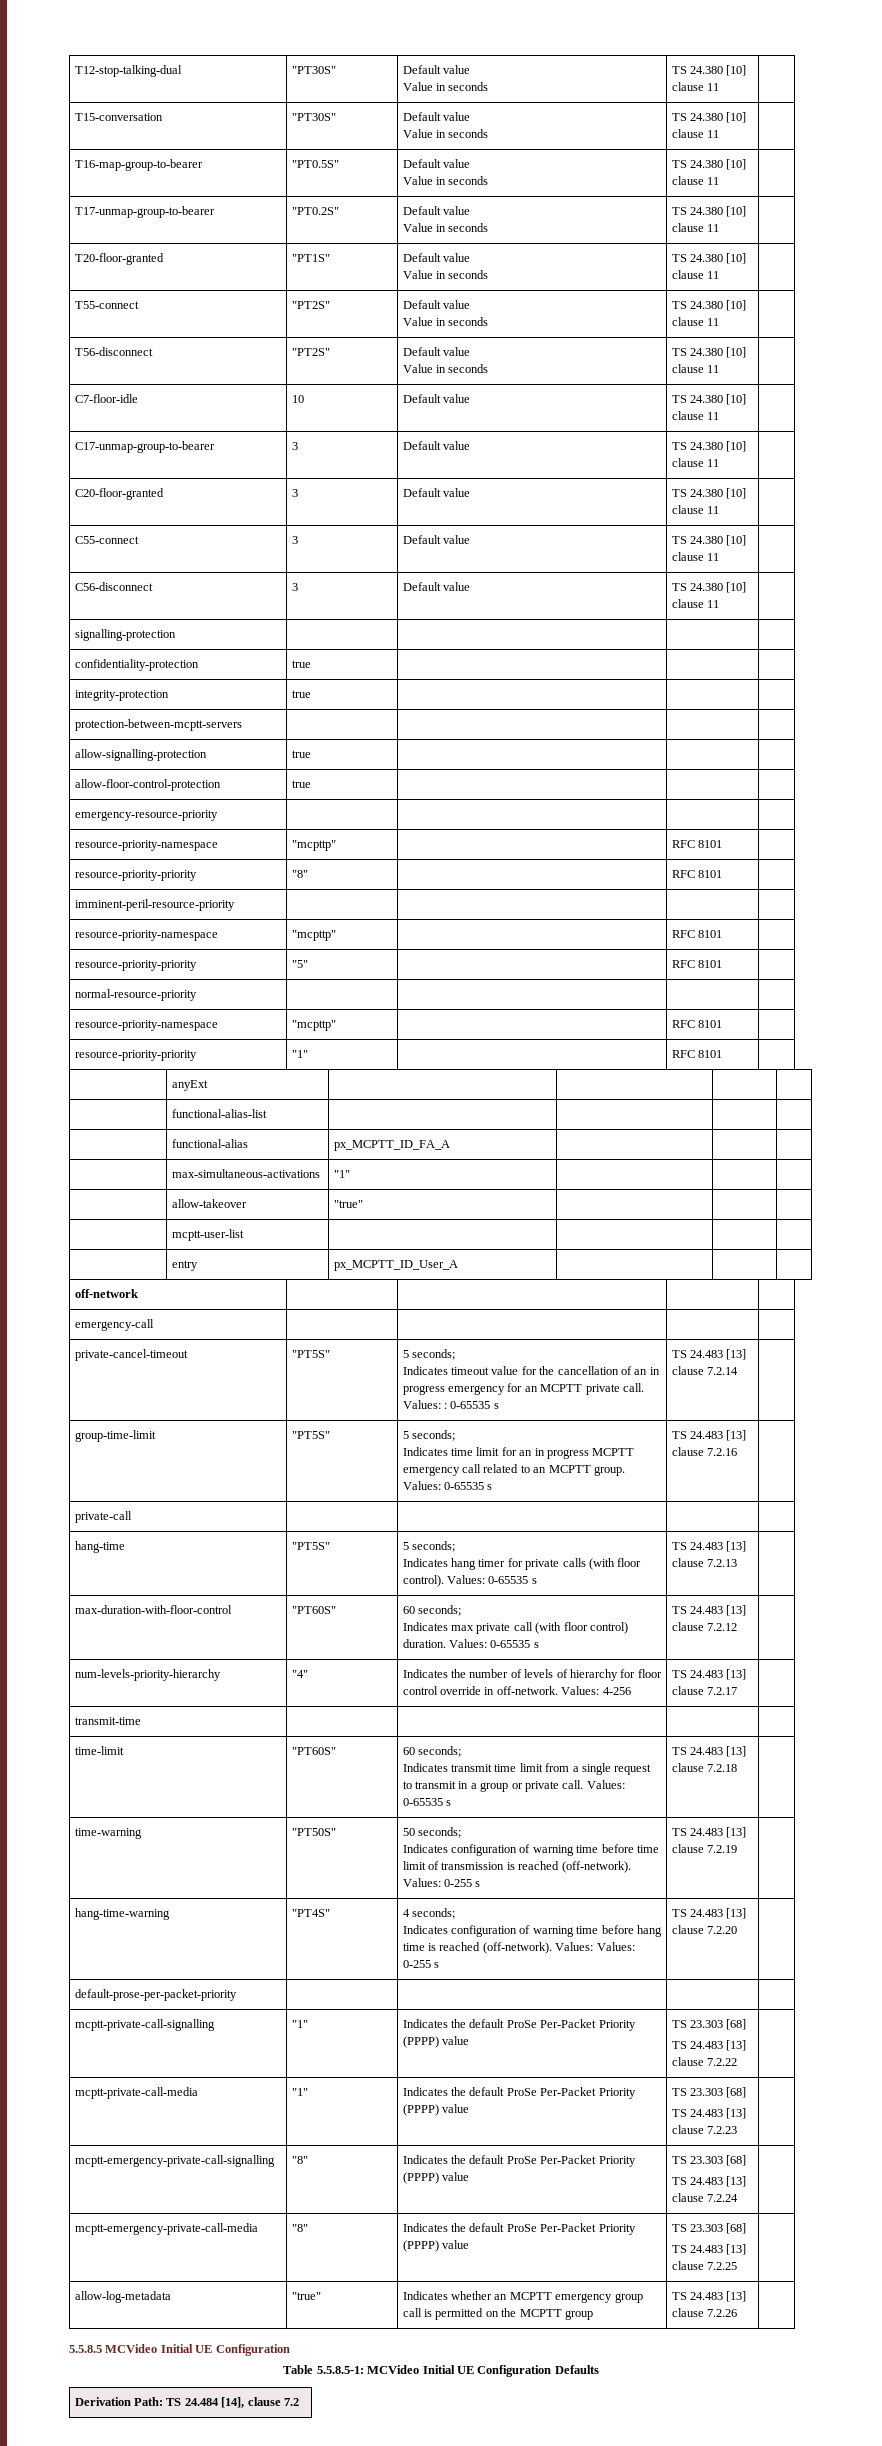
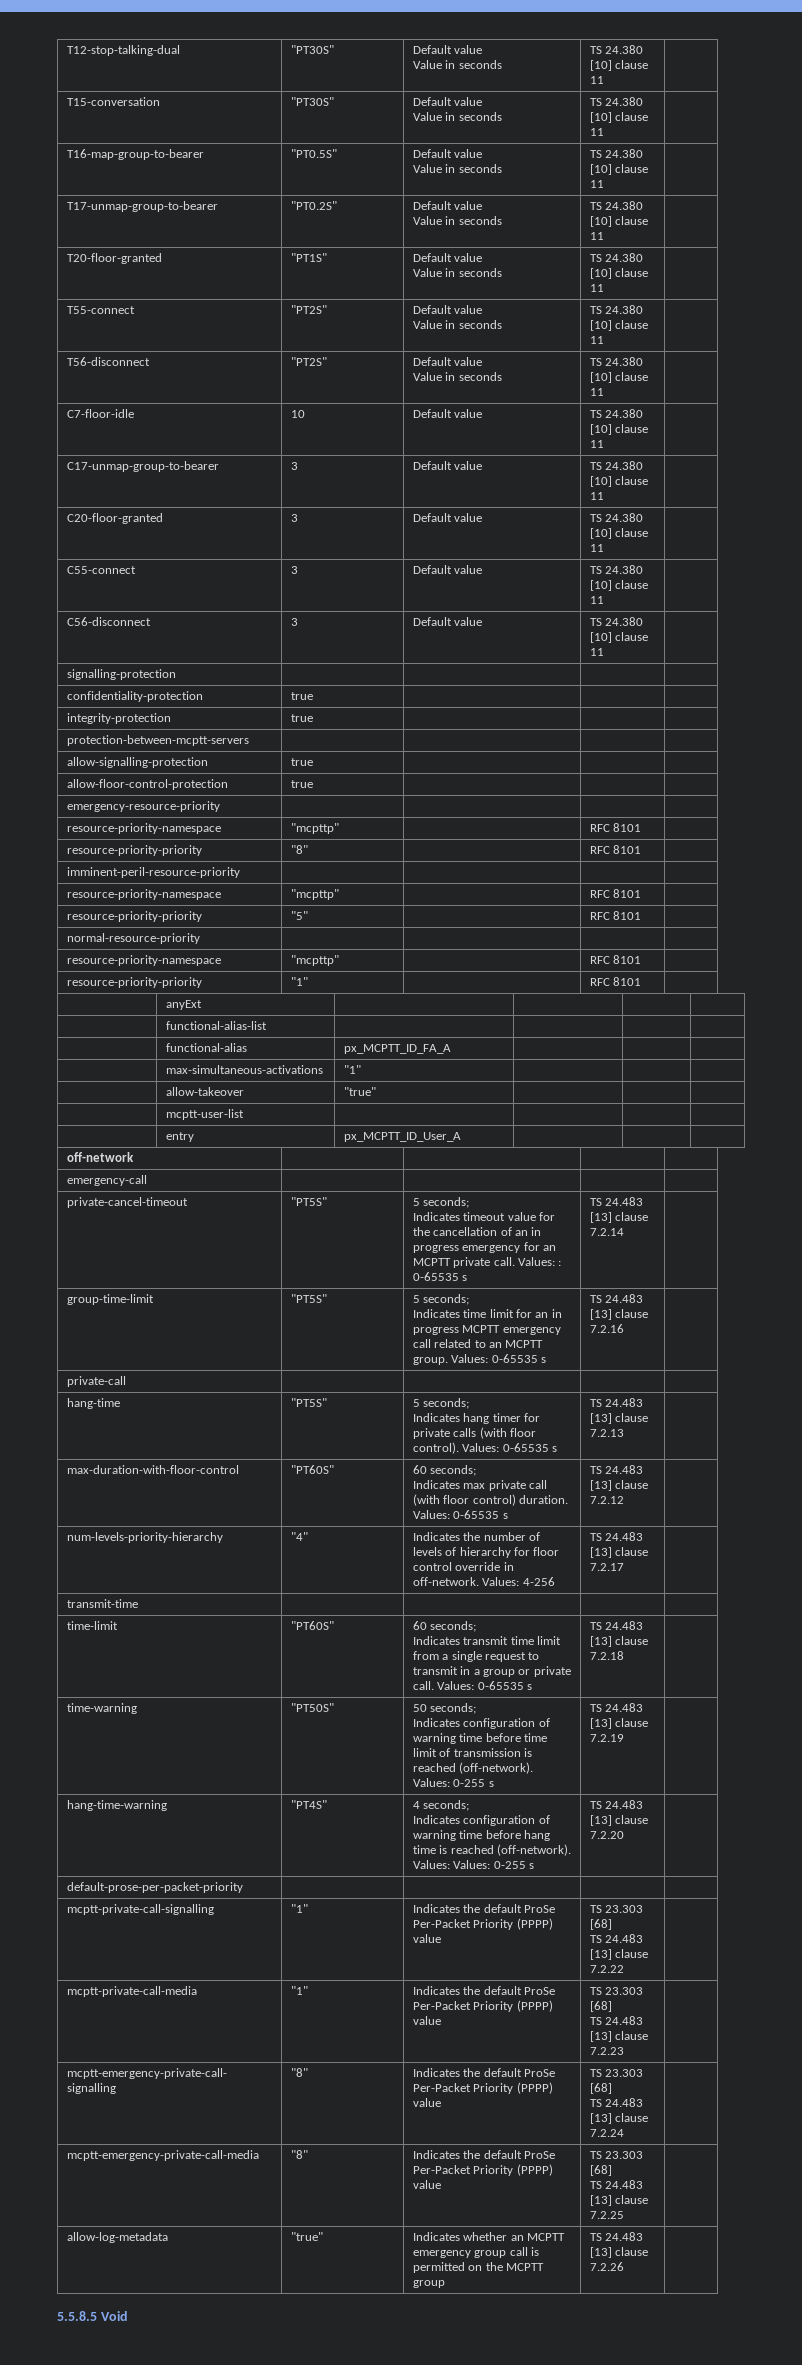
- 5.5.8.5 MCVideo Initial UE Configuration
- Table 5.5.8.5-1: MCVideo Initial UE Configuration Defaults
- Derivation Path: TS 24.484 [14], clause 7.2
+ 5.5.8.5 Void

